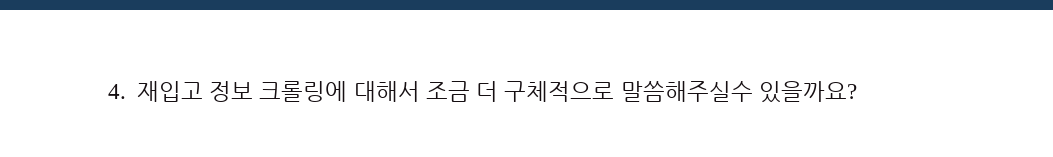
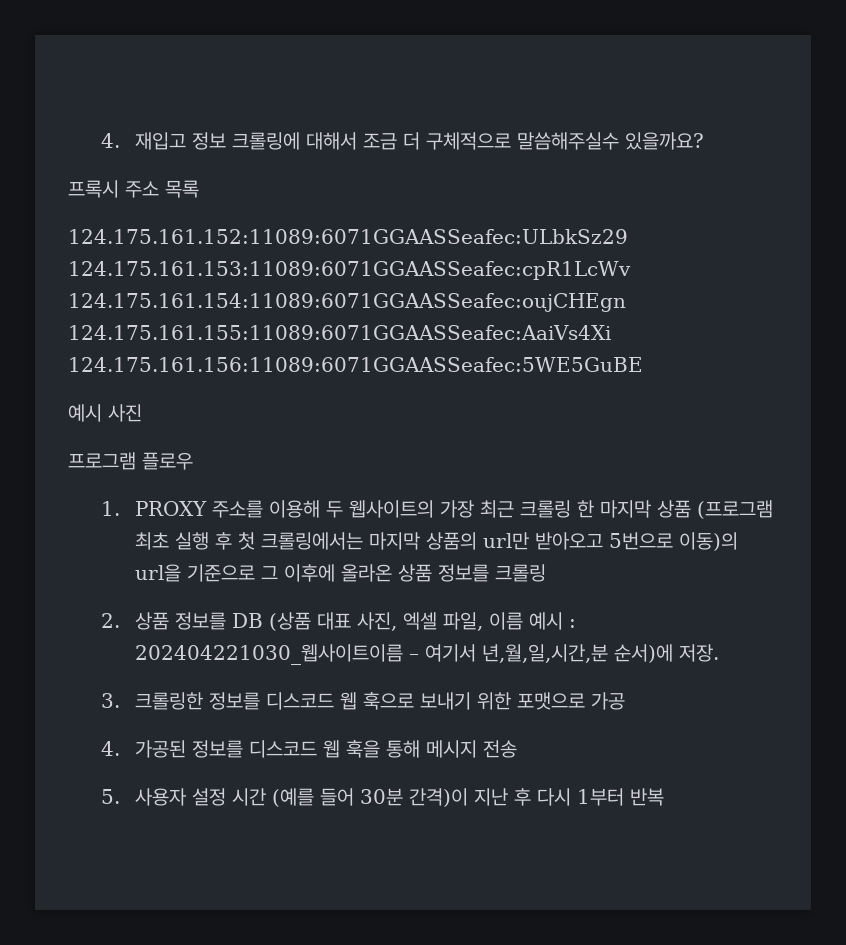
+ 프록시 주소 목록
+ 124.175.161.152:11089:6071GGAASSeafec:ULbkSz29 124.175.161.153:11089:6071GGAASSeafec:cpR1LcWv 124.175.161.154:11089:6071GGAASSeafec:oujCHEgn 124.175.161.155:11089:6071GGAASSeafec:AaiVs4Xi 124.175.161.156:11089:6071GGAASSeafec:5WE5GuBE
+ 예시 사진
+ 프로그램 플로우
+ 1. PROXY 주소를 이용해 두 웹사이트의 가장 최근 크롤링 한 마지막 상품 (프로그램 최초 실행 후 첫 크롤링에서는 마지막 상품의 url만 받아오고 5번으로 이동)의 url을 기준으로 그 이후에 올라온 상품 정보를 크롤링
+ 2. 상품 정보를 DB (상품 대표 사진, 엑셀 파일, 이름 예시 : 202404221030_웹사이트이름 – 여기서 년,월,일,시간,분 순서)에 저장.
+ 3. 크롤링한 정보를 디스코드 웹 훅으로 보내기 위한 포맷으로 가공
+ 4. 가공된 정보를 디스코드 웹 훅을 통해 메시지 전송
+ 5. 사용자 설정 시간 (예를 들어 30분 간격)이 지난 후 다시 1부터 반복

